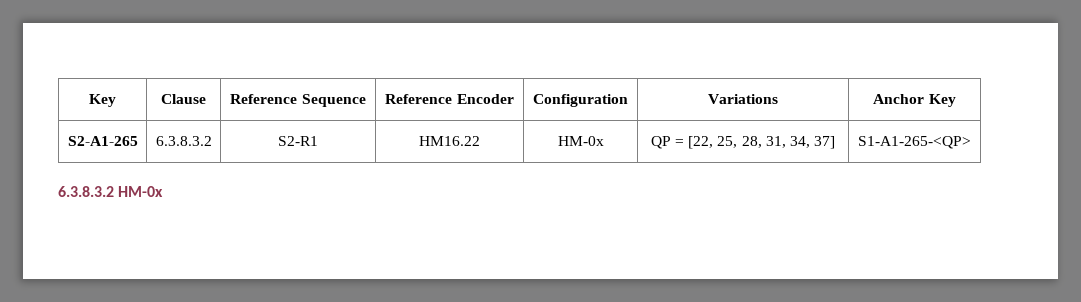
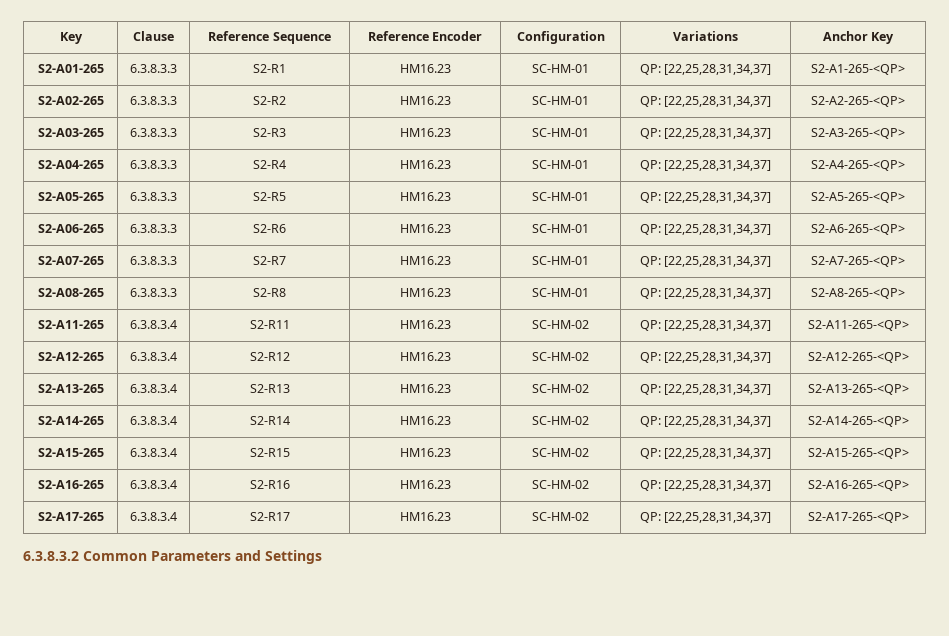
- S2-A1-265 | 6.3.8.3.2 | S2-R1 | HM16.22 | HM-0x | QP = [22, 25, 28, 31, 34, 37] | S1-A1-265-<QP>
- 6.3.8.3.2 HM-0x
+ S2-A01-265 | 6.3.8.3.3 | S2-R1 | HM16.23 | SC-HM-01 | QP: [22,25,28,31,34,37] | S2-A1-265-<QP>
+ S2-A02-265 | 6.3.8.3.3 | S2-R2 | HM16.23 | SC-HM-01 | QP: [22,25,28,31,34,37] | S2-A2-265-<QP>
+ S2-A03-265 | 6.3.8.3.3 | S2-R3 | HM16.23 | SC-HM-01 | QP: [22,25,28,31,34,37] | S2-A3-265-<QP>
+ S2-A04-265 | 6.3.8.3.3 | S2-R4 | HM16.23 | SC-HM-01 | QP: [22,25,28,31,34,37] | S2-A4-265-<QP>
+ S2-A05-265 | 6.3.8.3.3 | S2-R5 | HM16.23 | SC-HM-01 | QP: [22,25,28,31,34,37] | S2-A5-265-<QP>
+ S2-A06-265 | 6.3.8.3.3 | S2-R6 | HM16.23 | SC-HM-01 | QP: [22,25,28,31,34,37] | S2-A6-265-<QP>
+ S2-A07-265 | 6.3.8.3.3 | S2-R7 | HM16.23 | SC-HM-01 | QP: [22,25,28,31,34,37] | S2-A7-265-<QP>
+ S2-A08-265 | 6.3.8.3.3 | S2-R8 | HM16.23 | SC-HM-01 | QP: [22,25,28,31,34,37] | S2-A8-265-<QP>
+ S2-A11-265 | 6.3.8.3.4 | S2-R11 | HM16.23 | SC-HM-02 | QP: [22,25,28,31,34,37] | S2-A11-265-<QP>
+ S2-A12-265 | 6.3.8.3.4 | S2-R12 | HM16.23 | SC-HM-02 | QP: [22,25,28,31,34,37] | S2-A12-265-<QP>
+ S2-A13-265 | 6.3.8.3.4 | S2-R13 | HM16.23 | SC-HM-02 | QP: [22,25,28,31,34,37] | S2-A13-265-<QP>
+ S2-A14-265 | 6.3.8.3.4 | S2-R14 | HM16.23 | SC-HM-02 | QP: [22,25,28,31,34,37] | S2-A14-265-<QP>
+ S2-A15-265 | 6.3.8.3.4 | S2-R15 | HM16.23 | SC-HM-02 | QP: [22,25,28,31,34,37] | S2-A15-265-<QP>
+ S2-A16-265 | 6.3.8.3.4 | S2-R16 | HM16.23 | SC-HM-02 | QP: [22,25,28,31,34,37] | S2-A16-265-<QP>
+ S2-A17-265 | 6.3.8.3.4 | S2-R17 | HM16.23 | SC-HM-02 | QP: [22,25,28,31,34,37] | S2-A17-265-<QP>
+ 6.3.8.3.2 Common Parameters and Settings

